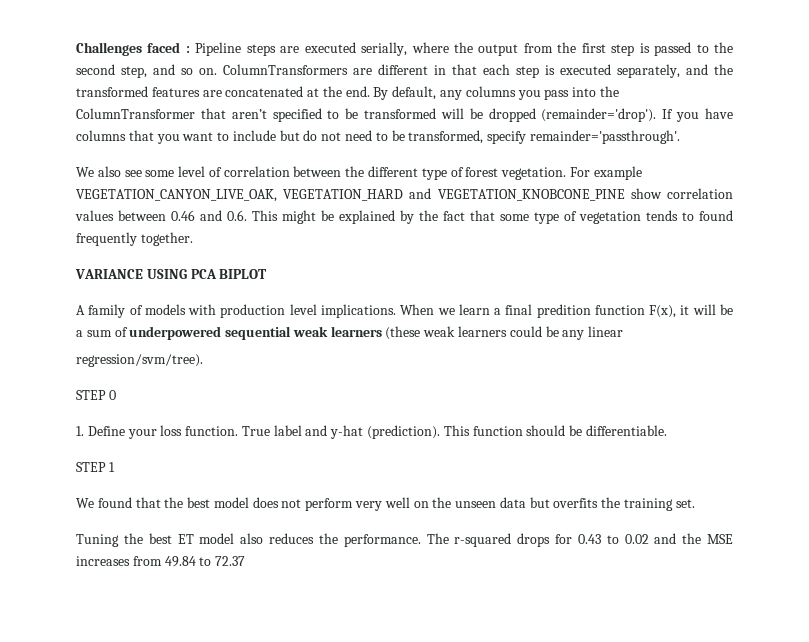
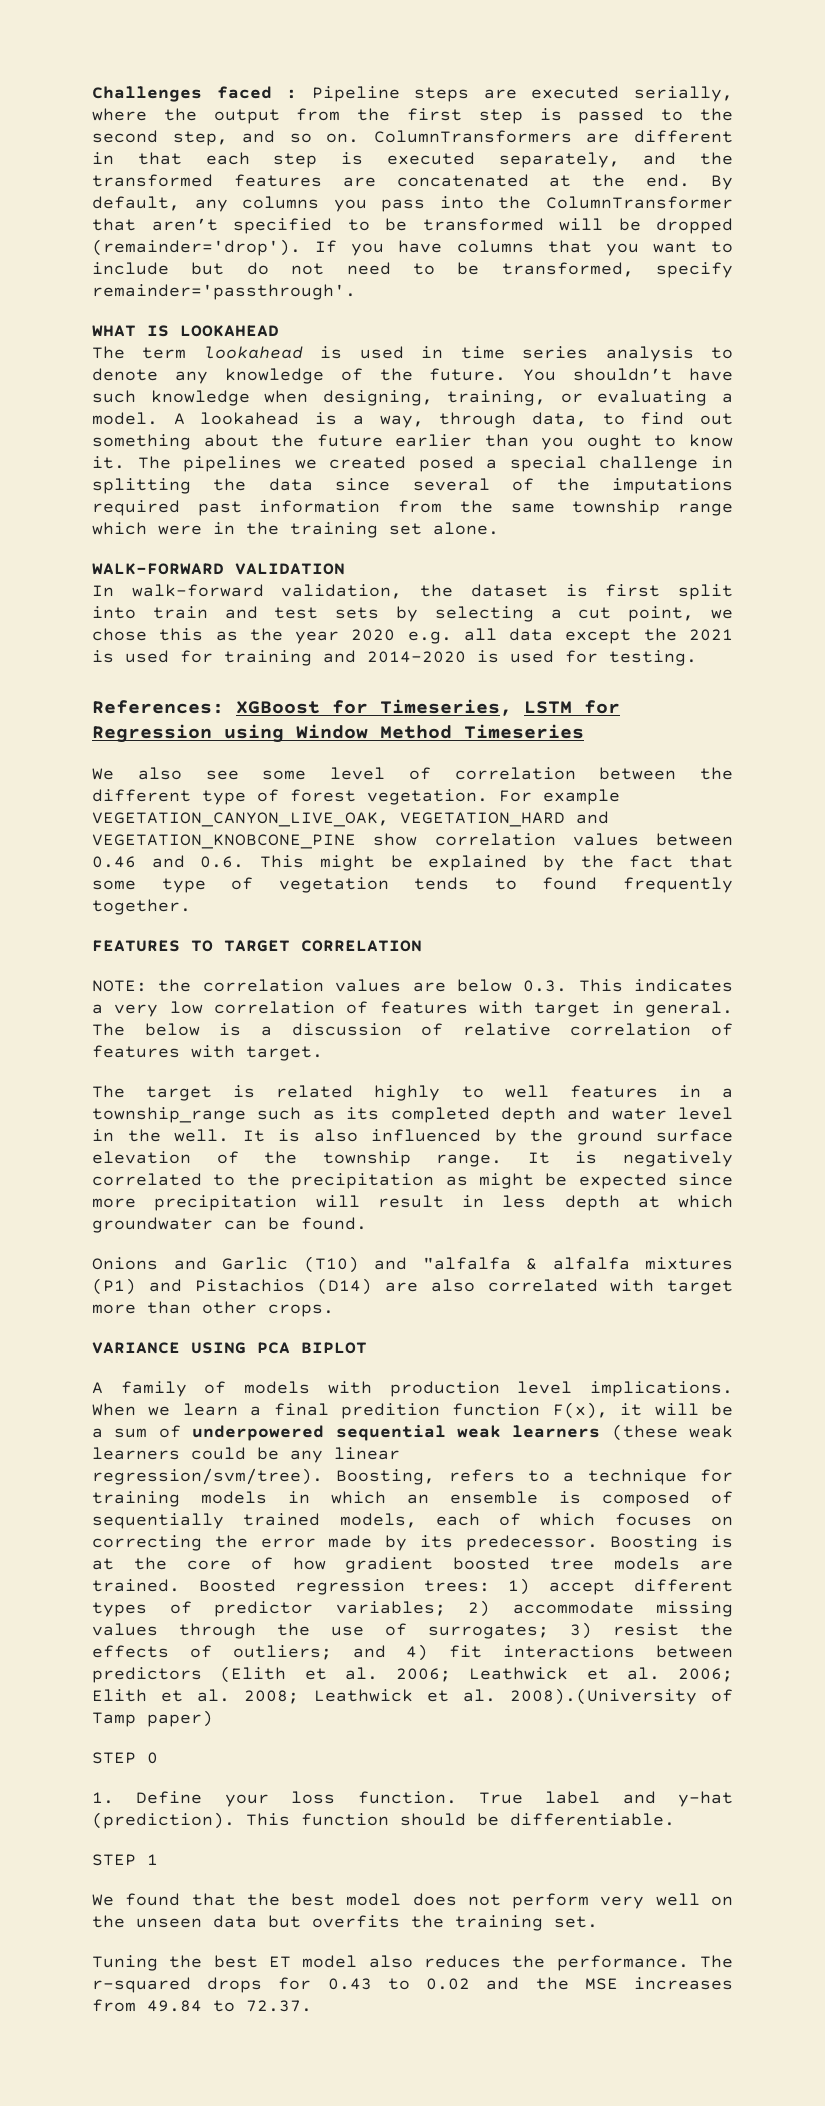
+ WHAT IS LOOKAHEAD
+ The term lookahead is used in time series analysis to denote any knowledge of the future. You shouldn’t have such knowledge when designing, training, or evaluating a model. A lookahead is a way, through data, to find out something about the future earlier than you ought to know it. The pipelines we created posed a special challenge in splitting the data since several of the imputations required past information from the same township range which were in the training set alone.
+ WALK-FORWARD VALIDATION
+ In walk-forward validation, the dataset is first split into train and test sets by selecting a cut point, we chose this as the year 2020 e.g. all data except the 2021 is used for training and 2014-2020 is used for testing.
+ References: XGBoost for Timeseries, LSTM for Regression using Window Method Timeseries
+ FEATURES TO TARGET CORRELATION
+ NOTE: the correlation values are below 0.3. This indicates a very low correlation of features with target in general. The below is a discussion of relative correlation of features with target.
+ The target is related highly to well features in a township_range such as its completed depth and water level in the well. It is also influenced by the ground surface elevation of the township range. It is negatively correlated to the precipitation as might be expected since more precipitation will result in less depth at which groundwater can be found.
+ Onions and Garlic (T10) and "alfalfa & alfalfa mixtures (P1) and Pistachios (D14) are also correlated with target more than other crops.
+ Boosting, refers to a technique for training models in which an ensemble is composed of sequentially trained models, each of which focuses on correcting the error made by its predecessor. Boosting is at the core of how gradient boosted tree models are trained. Boosted regression trees: 1) accept different types of predictor variables; 2) accommodate missing values through the use of surrogates; 3) resist the effects of outliers; and 4) fit interactions between predictors (Elith et al. 2006; Leathwick et al. 2006; Elith et al. 2008; Leathwick et al. 2008).(University of Tamp paper)
- The r-squared drops for 0.43 to 0.02 and the MSE increases from 49.84 to 72.37
+ The r-squared drops for 0.43 to 0.02 and the MSE increases from 49.84 to 72.37.

